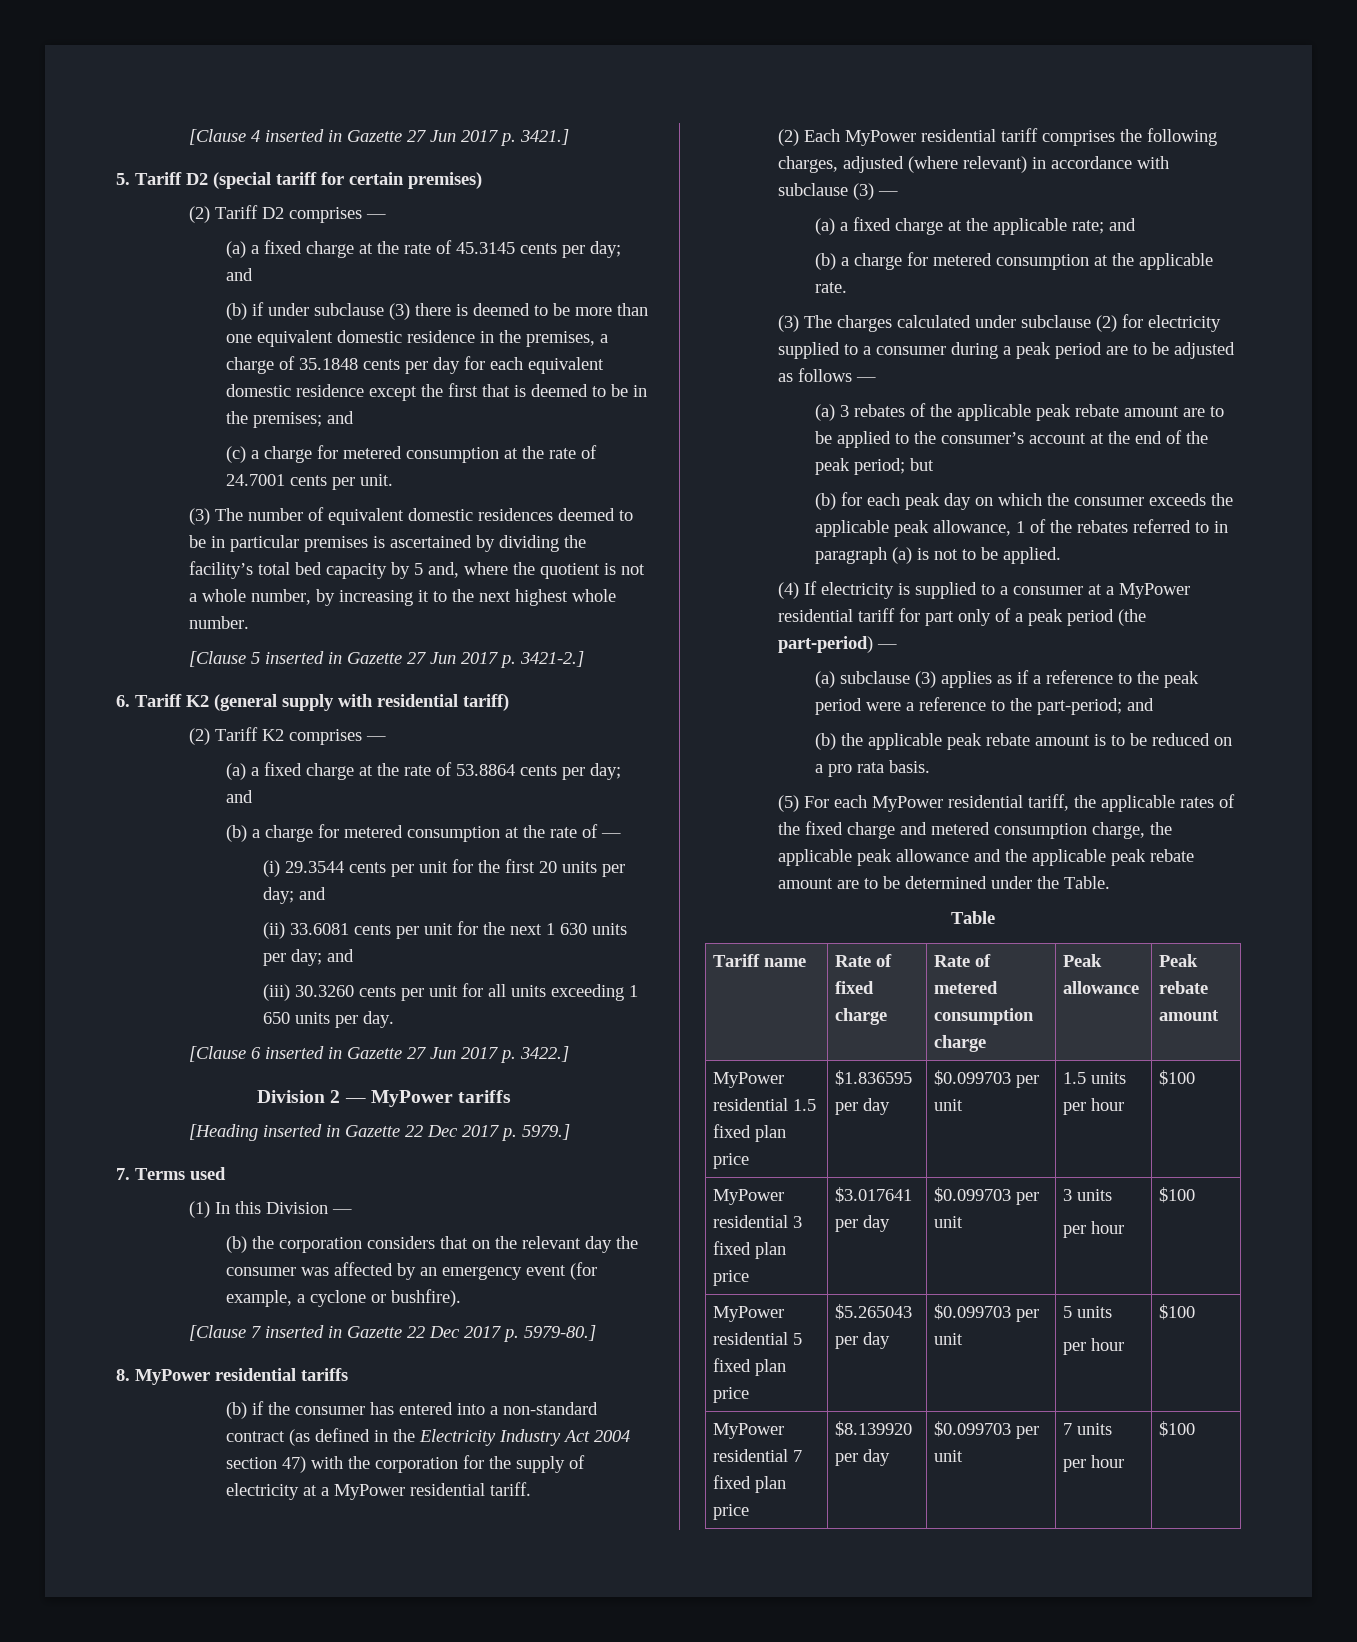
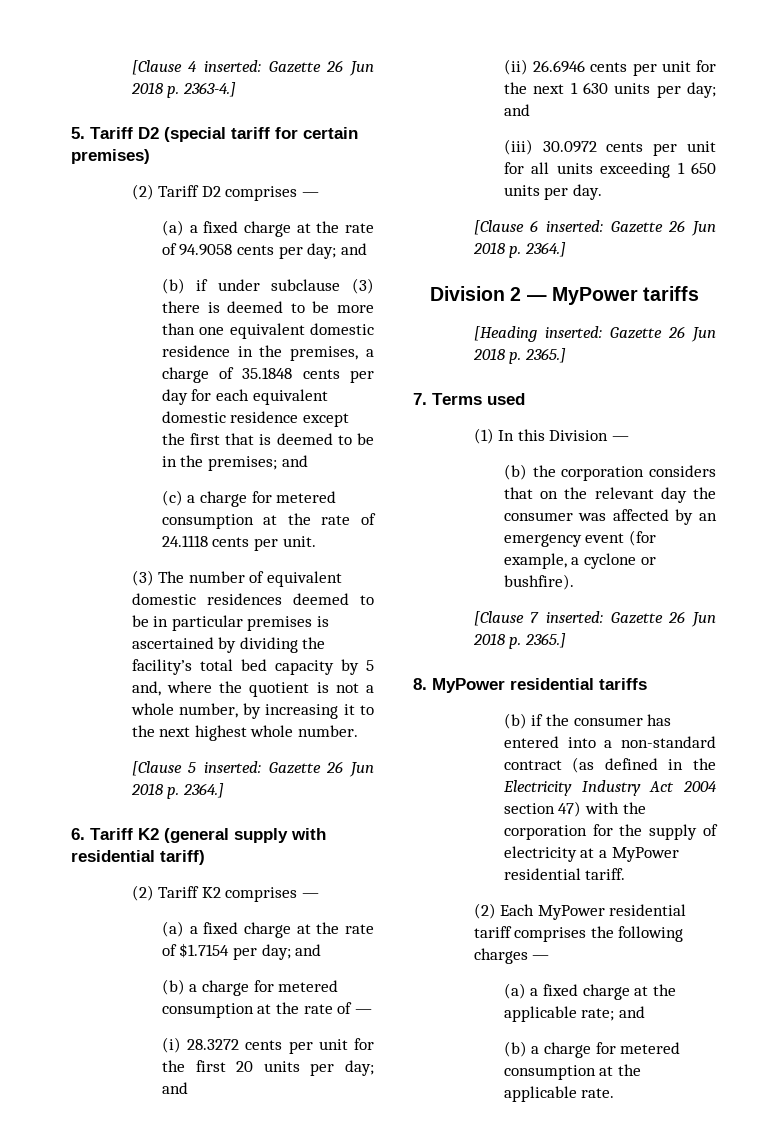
- [Clause 4 inserted in Gazette 27 Jun 2017 p. 3421.]
+ [Clause 4 inserted: Gazette 26 Jun 2018 p. 2363-4.]
- (a) a fixed charge at the rate of 45.3145 cents per day; and
+ (a) a fixed charge at the rate of 94.9058 cents per day; and
- (c) a charge for metered consumption at the rate of 24.7001 cents per unit.
+ (c) a charge for metered consumption at the rate of 24.1118 cents per unit.
- [Clause 5 inserted in Gazette 27 Jun 2017 p. 3421-2.]
+ [Clause 5 inserted: Gazette 26 Jun 2018 p. 2364.]
- (a) a fixed charge at the rate of 53.8864 cents per day; and
+ (a) a fixed charge at the rate of $1.7154 per day; and
- (i) 29.3544 cents per unit for the first 20 units per day; and
+ (i) 28.3272 cents per unit for the first 20 units per day; and
- (ii) 33.6081 cents per unit for the next 1 630 units per day; and
+ (ii) 26.6946 cents per unit for the next 1 630 units per day; and
- (iii) 30.3260 cents per unit for all units exceeding 1 650 units per day.
+ (iii) 30.0972 cents per unit for all units exceeding 1 650 units per day.
- [Clause 6 inserted in Gazette 27 Jun 2017 p. 3422.]
+ [Clause 6 inserted: Gazette 26 Jun 2018 p. 2364.]
- [Heading inserted in Gazette 22 Dec 2017 p. 5979.]
+ [Heading inserted: Gazette 26 Jun 2018 p. 2365.]
- [Clause 7 inserted in Gazette 22 Dec 2017 p. 5979-80.]
+ [Clause 7 inserted: Gazette 26 Jun 2018 p. 2365.]
- (2) Each MyPower residential tariff comprises the following charges, adjusted (where relevant) in accordance with subclause (3) —
+ (2) Each MyPower residential tariff comprises the following charges —
- (3) The charges calculated under subclause (2) for electricity supplied to a consumer during a peak period are to be adjusted as follows —
- (a) 3 rebates of the applicable peak rebate amount are to be applied to the consumer’s account at the end of the peak period; but
- (b) for each peak day on which the consumer exceeds the applicable peak allowance, 1 of the rebates referred to in paragraph (a) is not to be applied.
- (4) If electricity is supplied to a consumer at a MyPower residential tariff for part only of a peak period (the part-period) —
- (a) subclause (3) applies as if a reference to the peak period were a reference to the part-period; and
- (b) the applicable peak rebate amount is to be reduced on a pro rata basis.
- (5) For each MyPower residential tariff, the applicable rates of the fixed charge and metered consumption charge, the applicable peak allowance and the applicable peak rebate amount are to be determined under the Table.
- Table
- Tariff name | Rate of fixed charge | Rate of metered consumption charge | Peak allowance | Peak rebate amount
- MyPower residential 1.5 fixed plan price | $1.836595 per day | $0.099703 per unit | 1.5 units per hour | $100
- MyPower residential 3 fixed plan price | $3.017641 per day | $0.099703 per unit | 3 units
- per hour | $100
- MyPower residential 5 fixed plan price | $5.265043 per day | $0.099703 per unit | 5 units
- per hour | $100
- MyPower residential 7 fixed plan price | $8.139920 per day | $0.099703 per unit | 7 units
- per hour | $100

